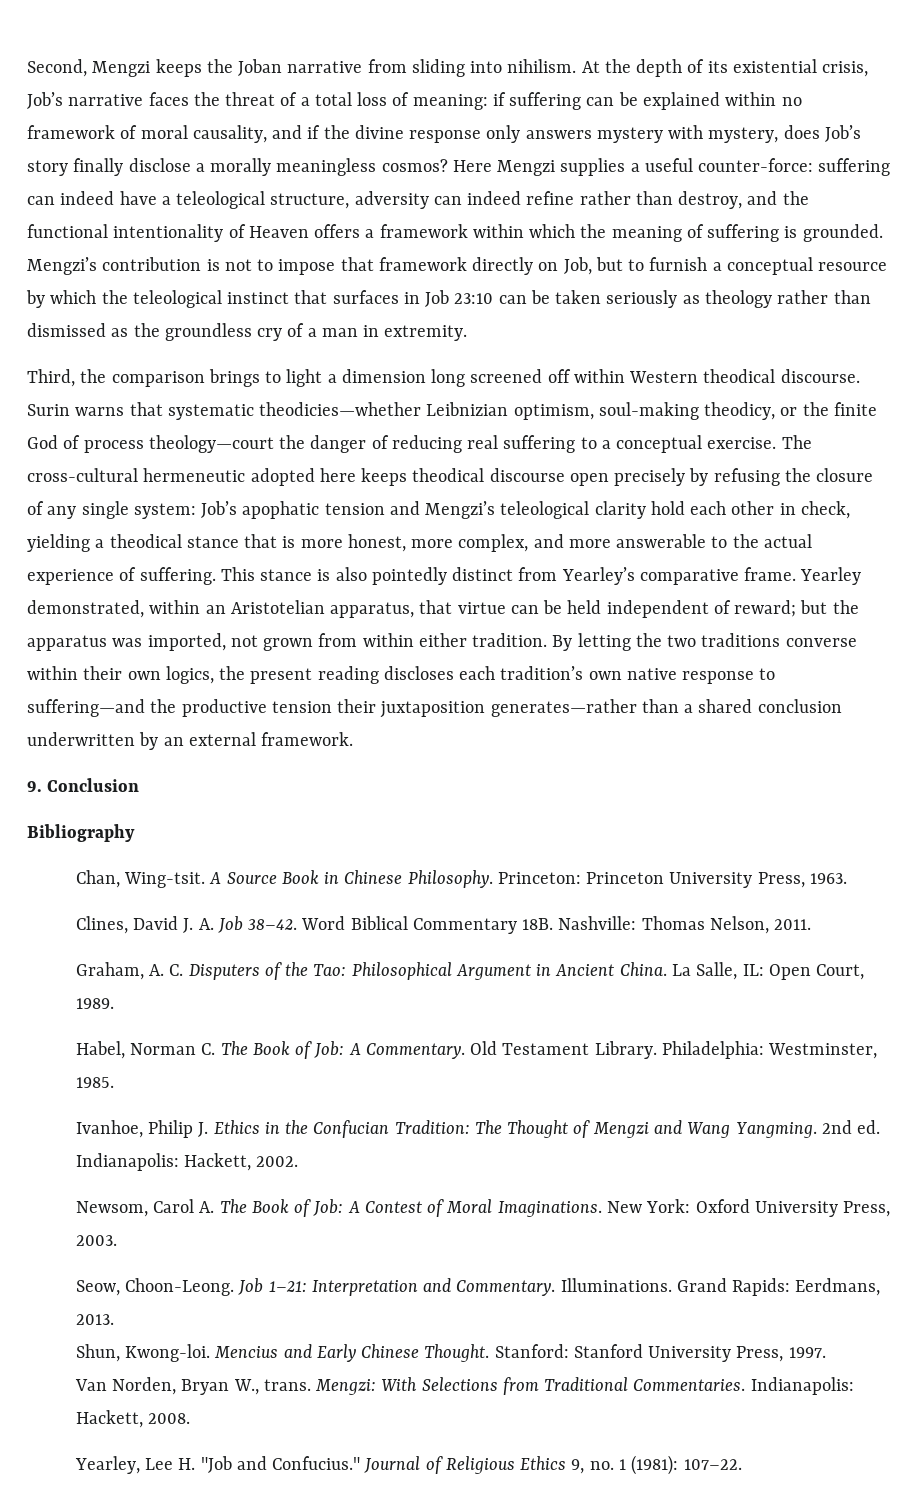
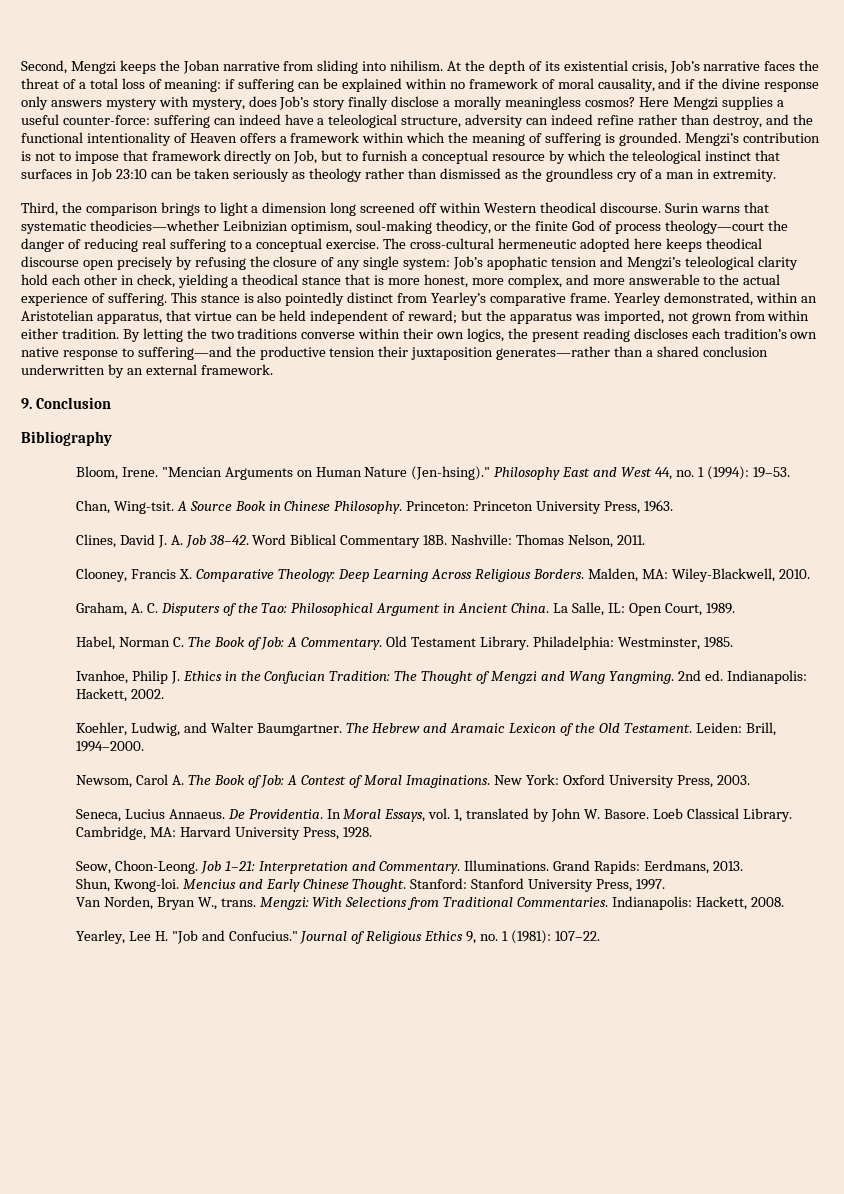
+ Bloom, Irene. "Mencian Arguments on Human Nature (Jen-hsing)." Philosophy East and West 44, no. 1 (1994): 19–53.
+ Clooney, Francis X. Comparative Theology: Deep Learning Across Religious Borders. Malden, MA: Wiley-Blackwell, 2010.
+ Koehler, Ludwig, and Walter Baumgartner. The Hebrew and Aramaic Lexicon of the Old Testament. Leiden: Brill, 1994–2000.
+ Seneca, Lucius Annaeus. De Providentia. In Moral Essays, vol. 1, translated by John W. Basore. Loeb Classical Library. Cambridge, MA: Harvard University Press, 1928.

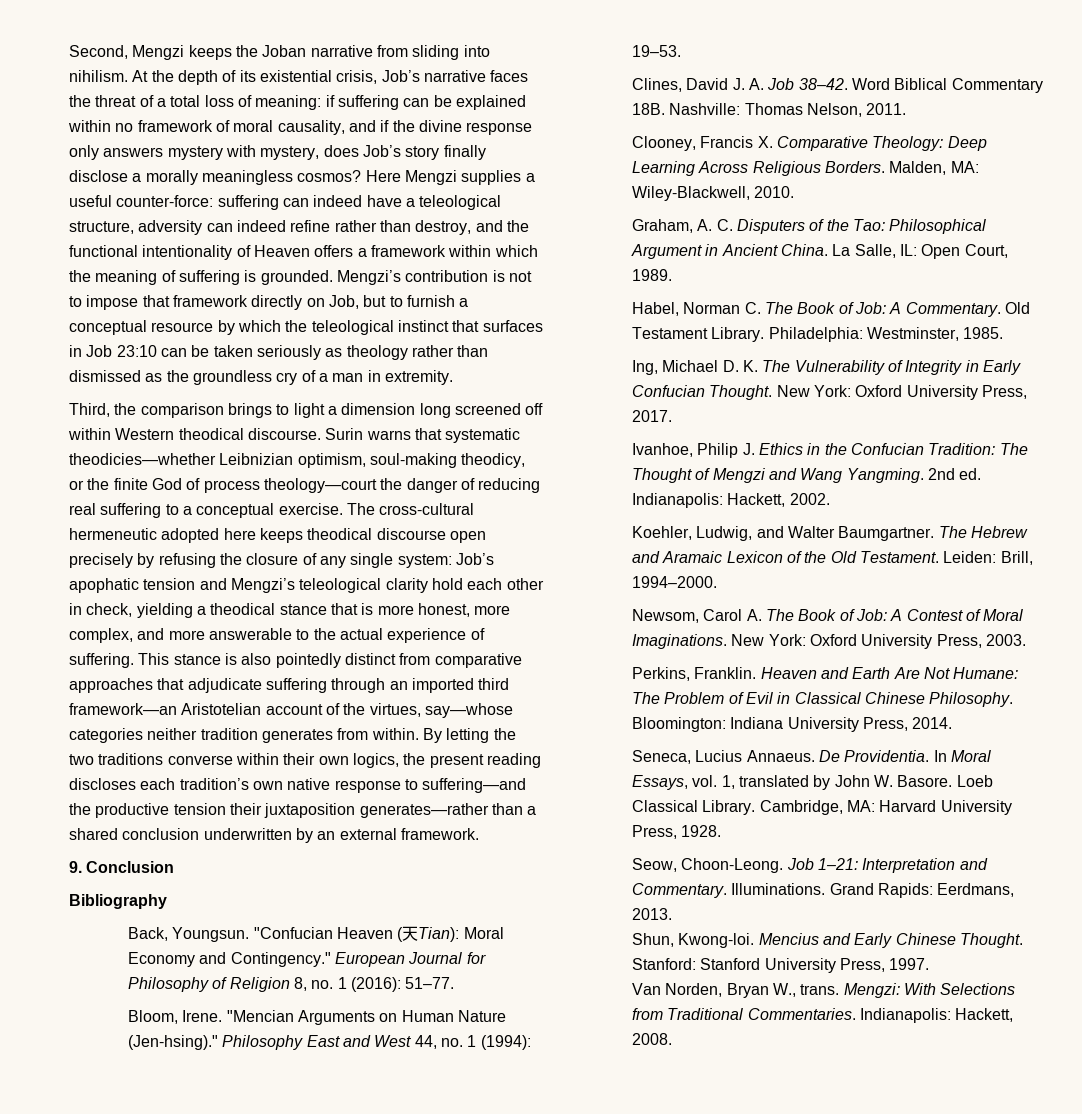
- This stance is also pointedly distinct from Yearley’s comparative frame. Yearley demonstrated, within an Aristotelian apparatus, that virtue can be held independent of reward; but the apparatus was imported, not grown from within either tradition.
+ This stance is also pointedly distinct from comparative approaches that adjudicate suffering through an imported third framework—an Aristotelian account of the virtues, say—whose categories neither tradition generates from within.
+ Back, Youngsun. "Confucian Heaven (天Tian): Moral Economy and Contingency." European Journal for Philosophy of Religion 8, no. 1 (2016): 51–77.
- Chan, Wing-tsit. A Source Book in Chinese Philosophy. Princeton: Princeton University Press, 1963.
+ Ing, Michael D. K. The Vulnerability of Integrity in Early Confucian Thought. New York: Oxford University Press, 2017.
+ Perkins, Franklin. Heaven and Earth Are Not Humane: The Problem of Evil in Classical Chinese Philosophy. Bloomington: Indiana University Press, 2014.
- Yearley, Lee H. "Job and Confucius." Journal of Religious Ethics 9, no. 1 (1981): 107–22.

